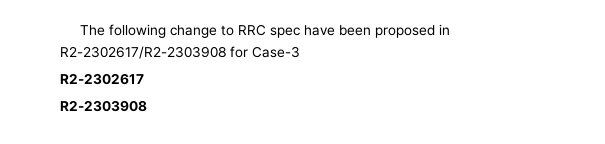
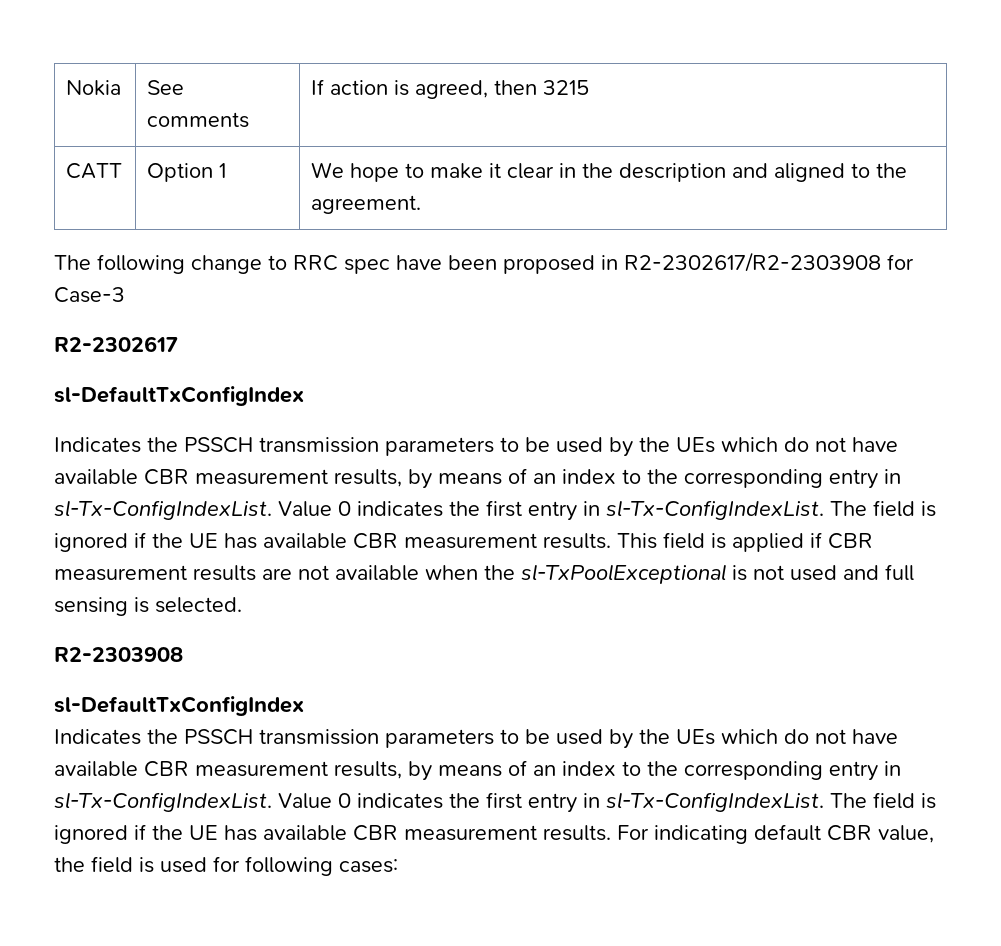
+ Nokia | See comments | If action is agreed, then 3215
+ CATT | Option 1 | We hope to make it clear in the description and aligned to the agreement.
  R2-2302617
+ sl-DefaultTxConfigIndex
+ Indicates the PSSCH transmission parameters to be used by the UEs which do not have available CBR measurement results, by means of an index to the corresponding entry in sl-Tx-ConfigIndexList. Value 0 indicates the first entry in sl-Tx-ConfigIndexList. The field is ignored if the UE has available CBR measurement results. This field is applied if CBR measurement results are not available when the sl-TxPoolExceptional is not used and full sensing is selected.
  R2-2303908
+ sl-DefaultTxConfigIndex
+ Indicates the PSSCH transmission parameters to be used by the UEs which do not have available CBR measurement results, by means of an index to the corresponding entry in sl-Tx-ConfigIndexList. Value 0 indicates the first entry in sl-Tx-ConfigIndexList. The field is ignored if the UE has available CBR measurement results. For indicating default CBR value, the field is used for following cases:

